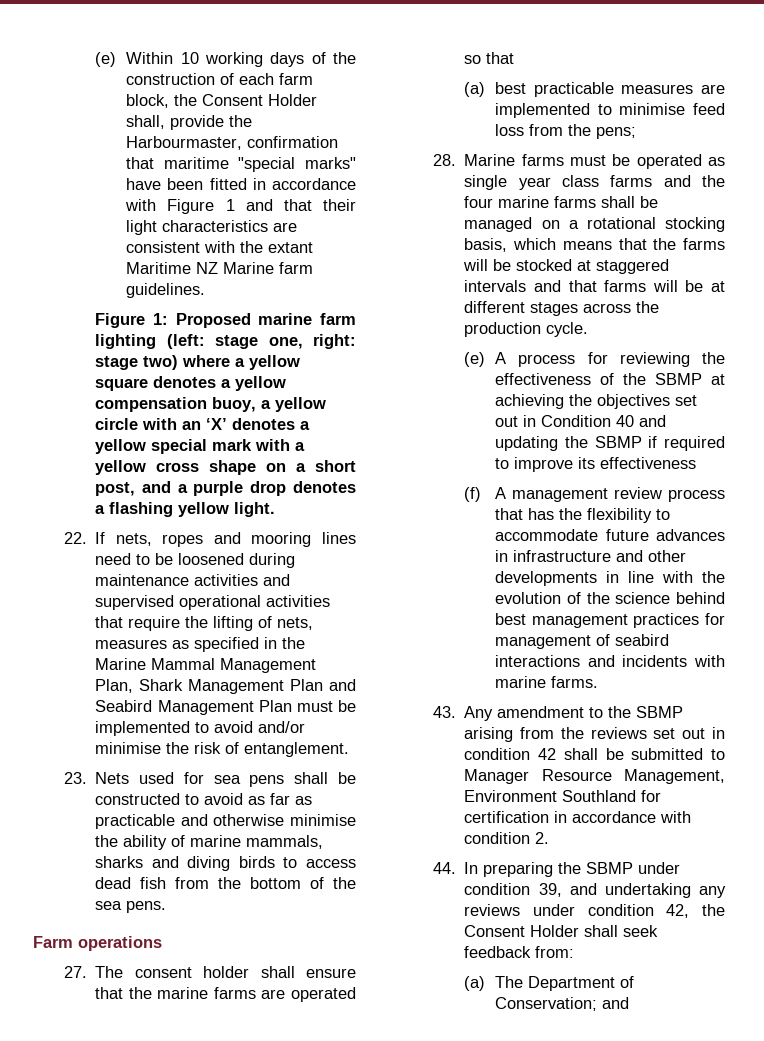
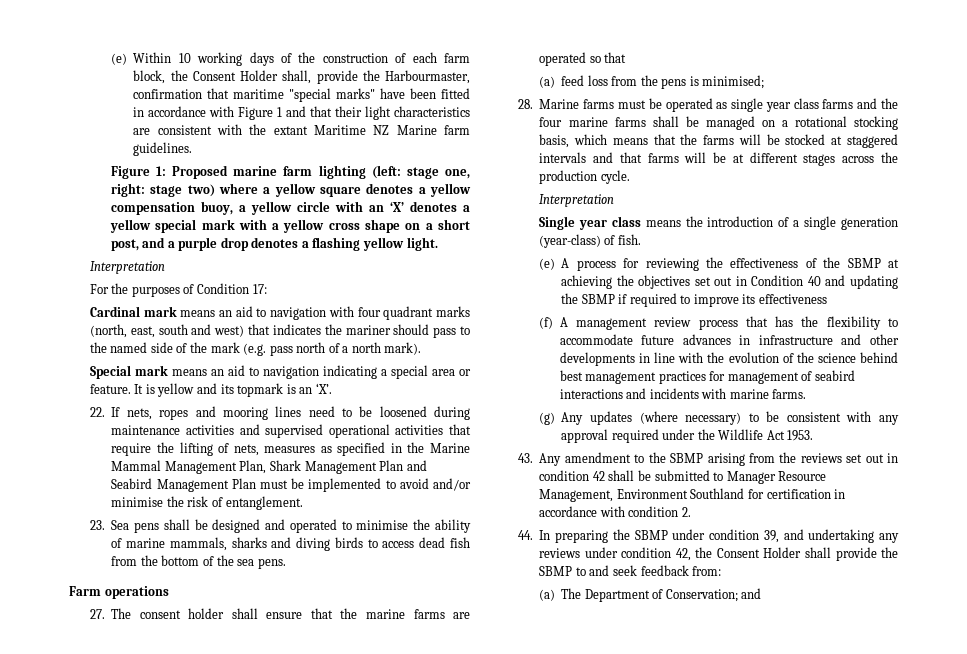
  Figure 1: Proposed marine farm lighting (left: stage one, right: stage two) where a yellow square denotes a yellow compensation buoy, a yellow circle with an ‘X’ denotes a yellow special mark with a yellow cross shape on a short post, and a purple drop denotes a flashing yellow light.
+ Interpretation
+ For the purposes of Condition 17:
+ Cardinal mark means an aid to navigation with four quadrant marks (north, east, south and west) that indicates the mariner should pass to the named side of the mark (e.g. pass north of a north mark).
+ Special mark means an aid to navigation indicating a special area or feature. It is yellow and its topmark is an ‘X’.
- 23. Nets used for sea pens shall be constructed to avoid as far as practicable and otherwise minimise the ability of marine mammals, sharks and diving birds to access dead fish from the bottom of the sea pens.
+ 23. Sea pens shall be designed and operated to minimise the ability of marine mammals, sharks and diving birds to access dead fish from the bottom of the sea pens.
- (a) best practicable measures are implemented to minimise feed loss from the pens;
+ (a) feed loss from the pens is minimised;
  28. Marine farms must be operated as single year class farms and the four marine farms shall be managed on a rotational stocking basis, which means that the farms will be stocked at staggered intervals and that farms will be at different stages across the production cycle.
+ Interpretation
+ Single year class means the introduction of a single generation (year-class) of fish.
+ (g) Any updates (where necessary) to be consistent with any approval required under the Wildlife Act 1953.
- 44. In preparing the SBMP under condition 39, and undertaking any reviews under condition 42, the Consent Holder shall seek feedback from:
+ 44. In preparing the SBMP under condition 39, and undertaking any reviews under condition 42, the Consent Holder shall provide the SBMP to and seek feedback from:

